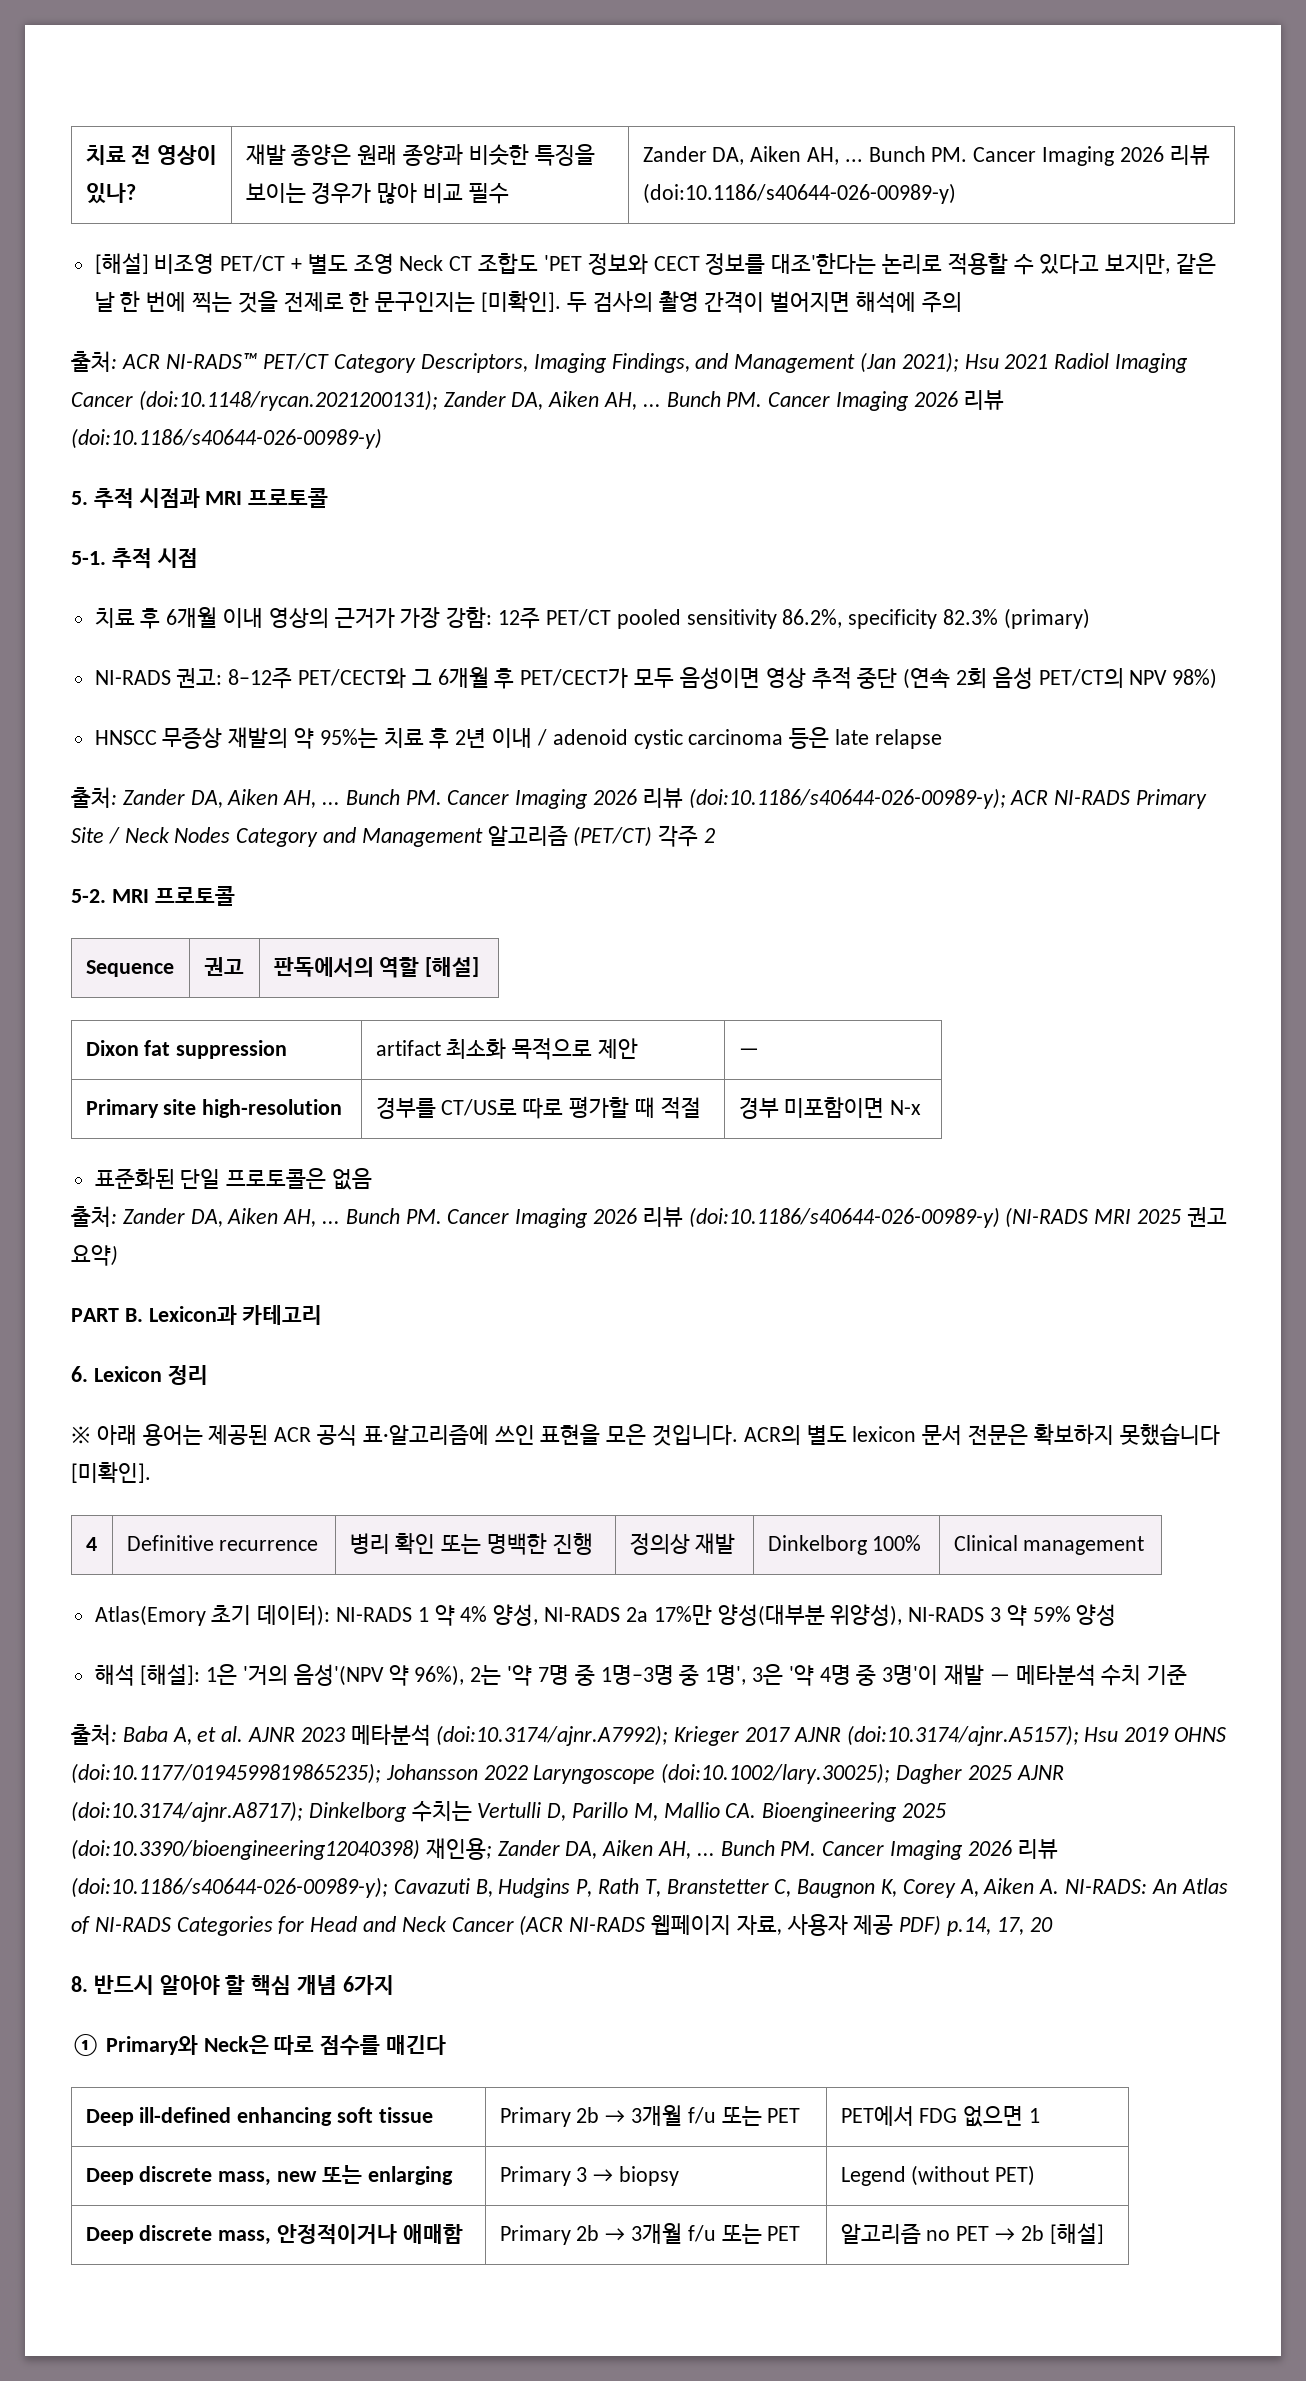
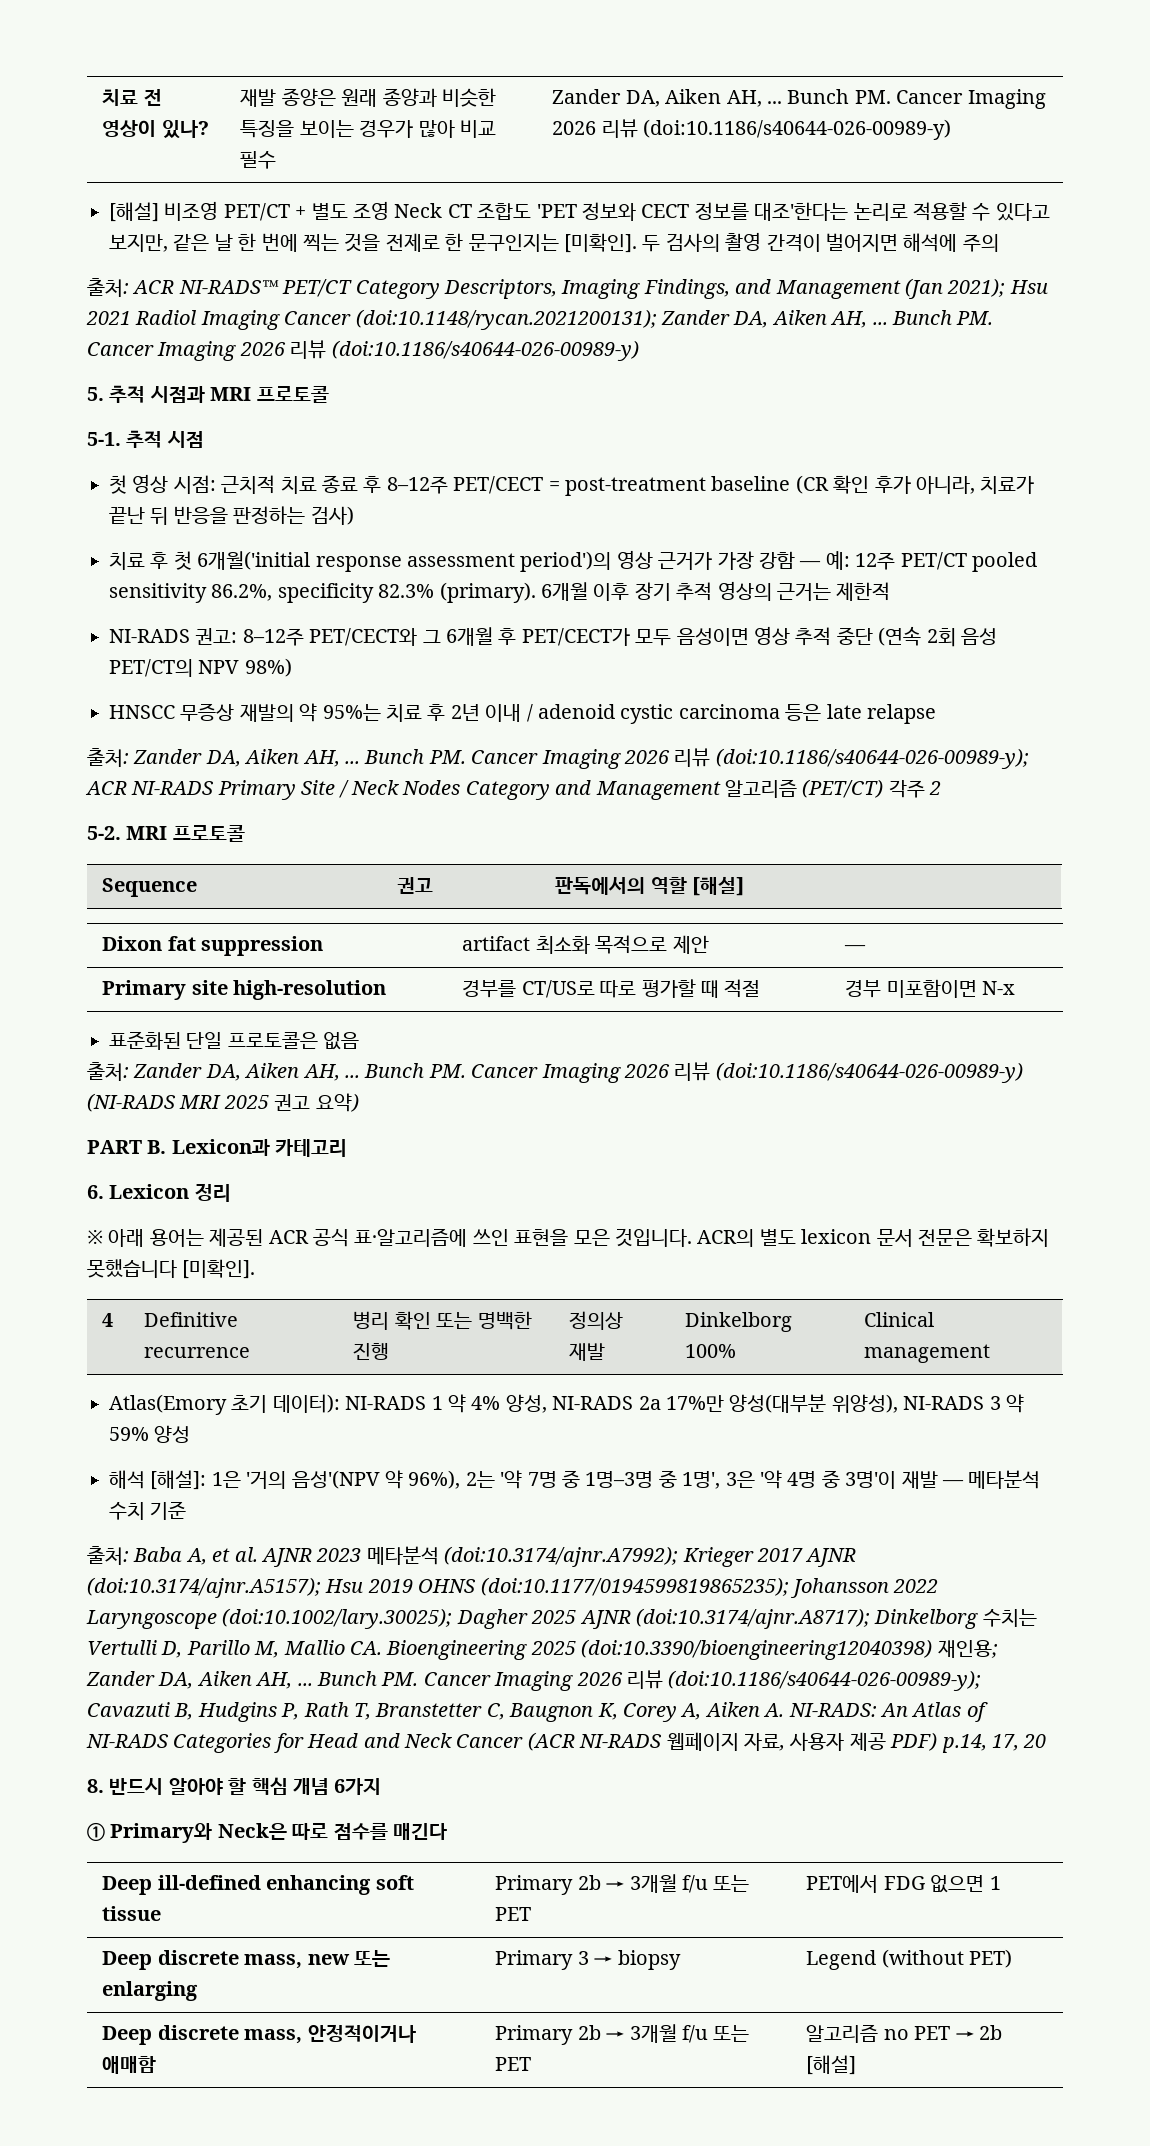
- 치료 후 6개월 이내 영상의 근거가 가장 강함: 12주 PET/CT pooled sensitivity 86.2%, specificity 82.3% (primary)
+ 첫 영상 시점: 근치적 치료 종료 후 8–12주 PET/CECT = post-treatment baseline (CR 확인 후가 아니라, 치료가 끝난 뒤 반응을 판정하는 검사)
+ 치료 후 첫 6개월('initial response assessment period')의 영상 근거가 가장 강함 — 예: 12주 PET/CT pooled sensitivity 86.2%, specificity 82.3% (primary). 6개월 이후 장기 추적 영상의 근거는 제한적

